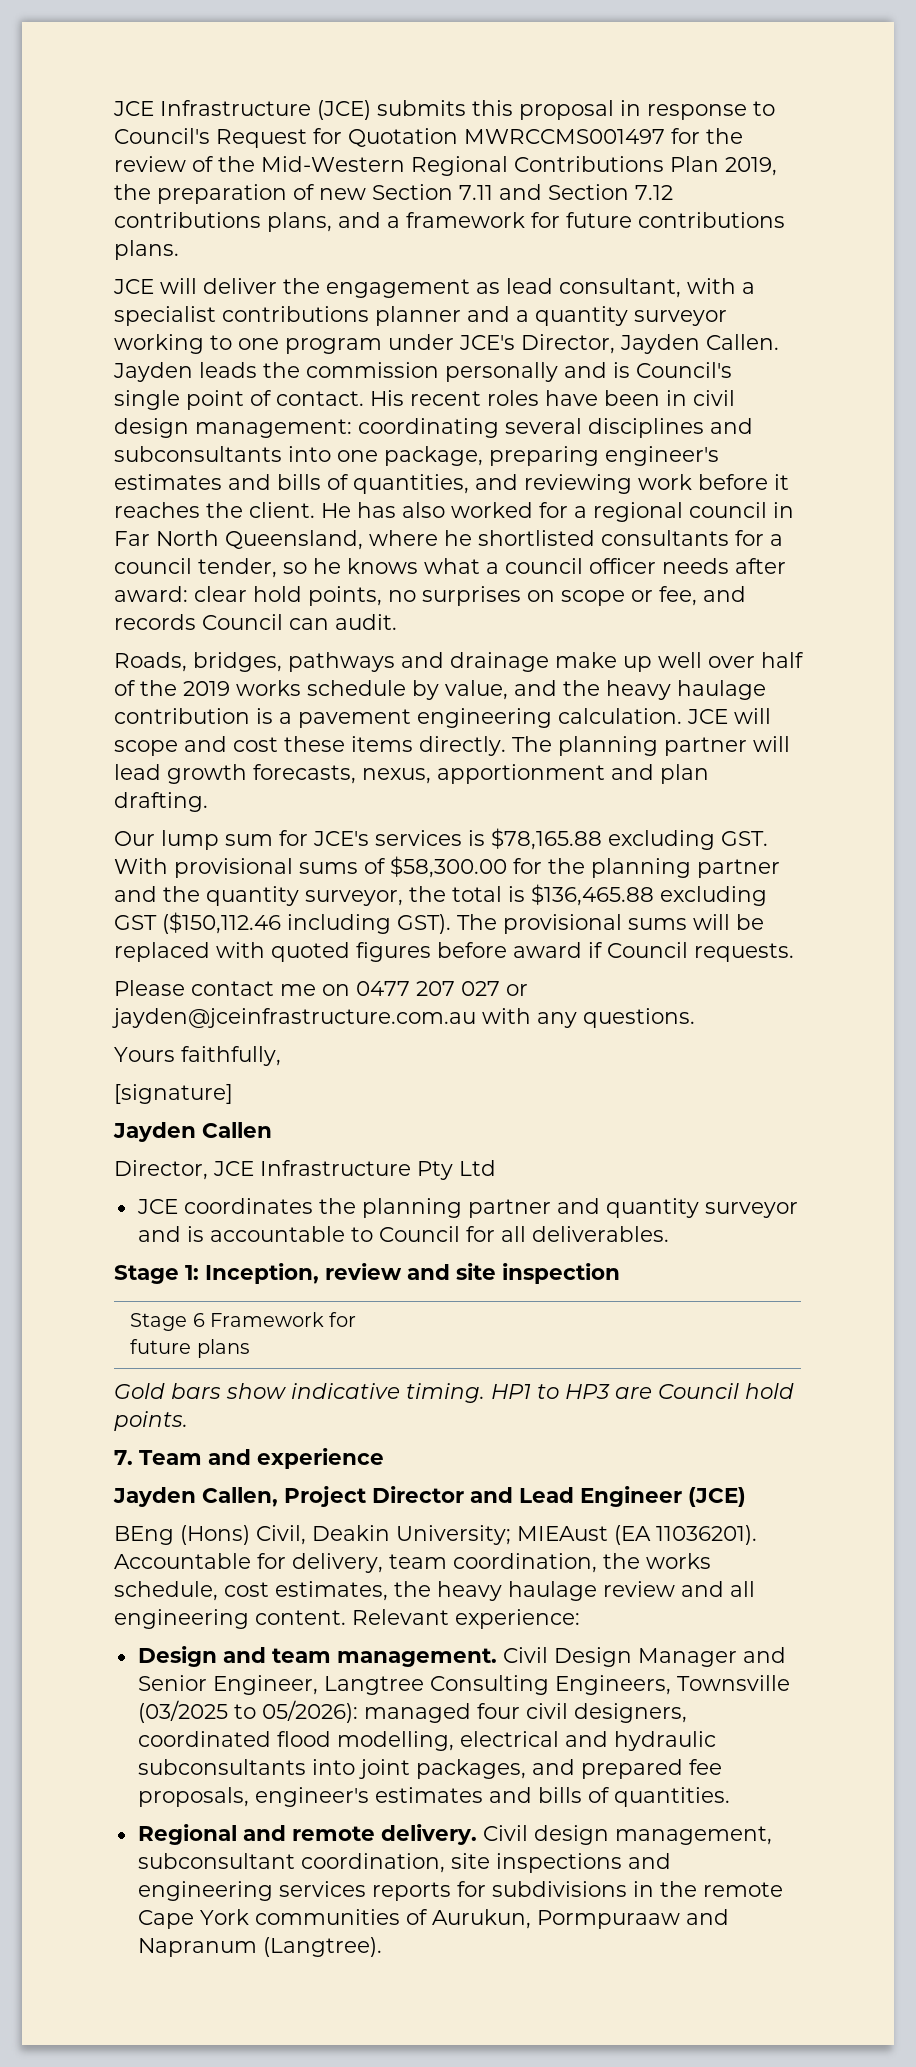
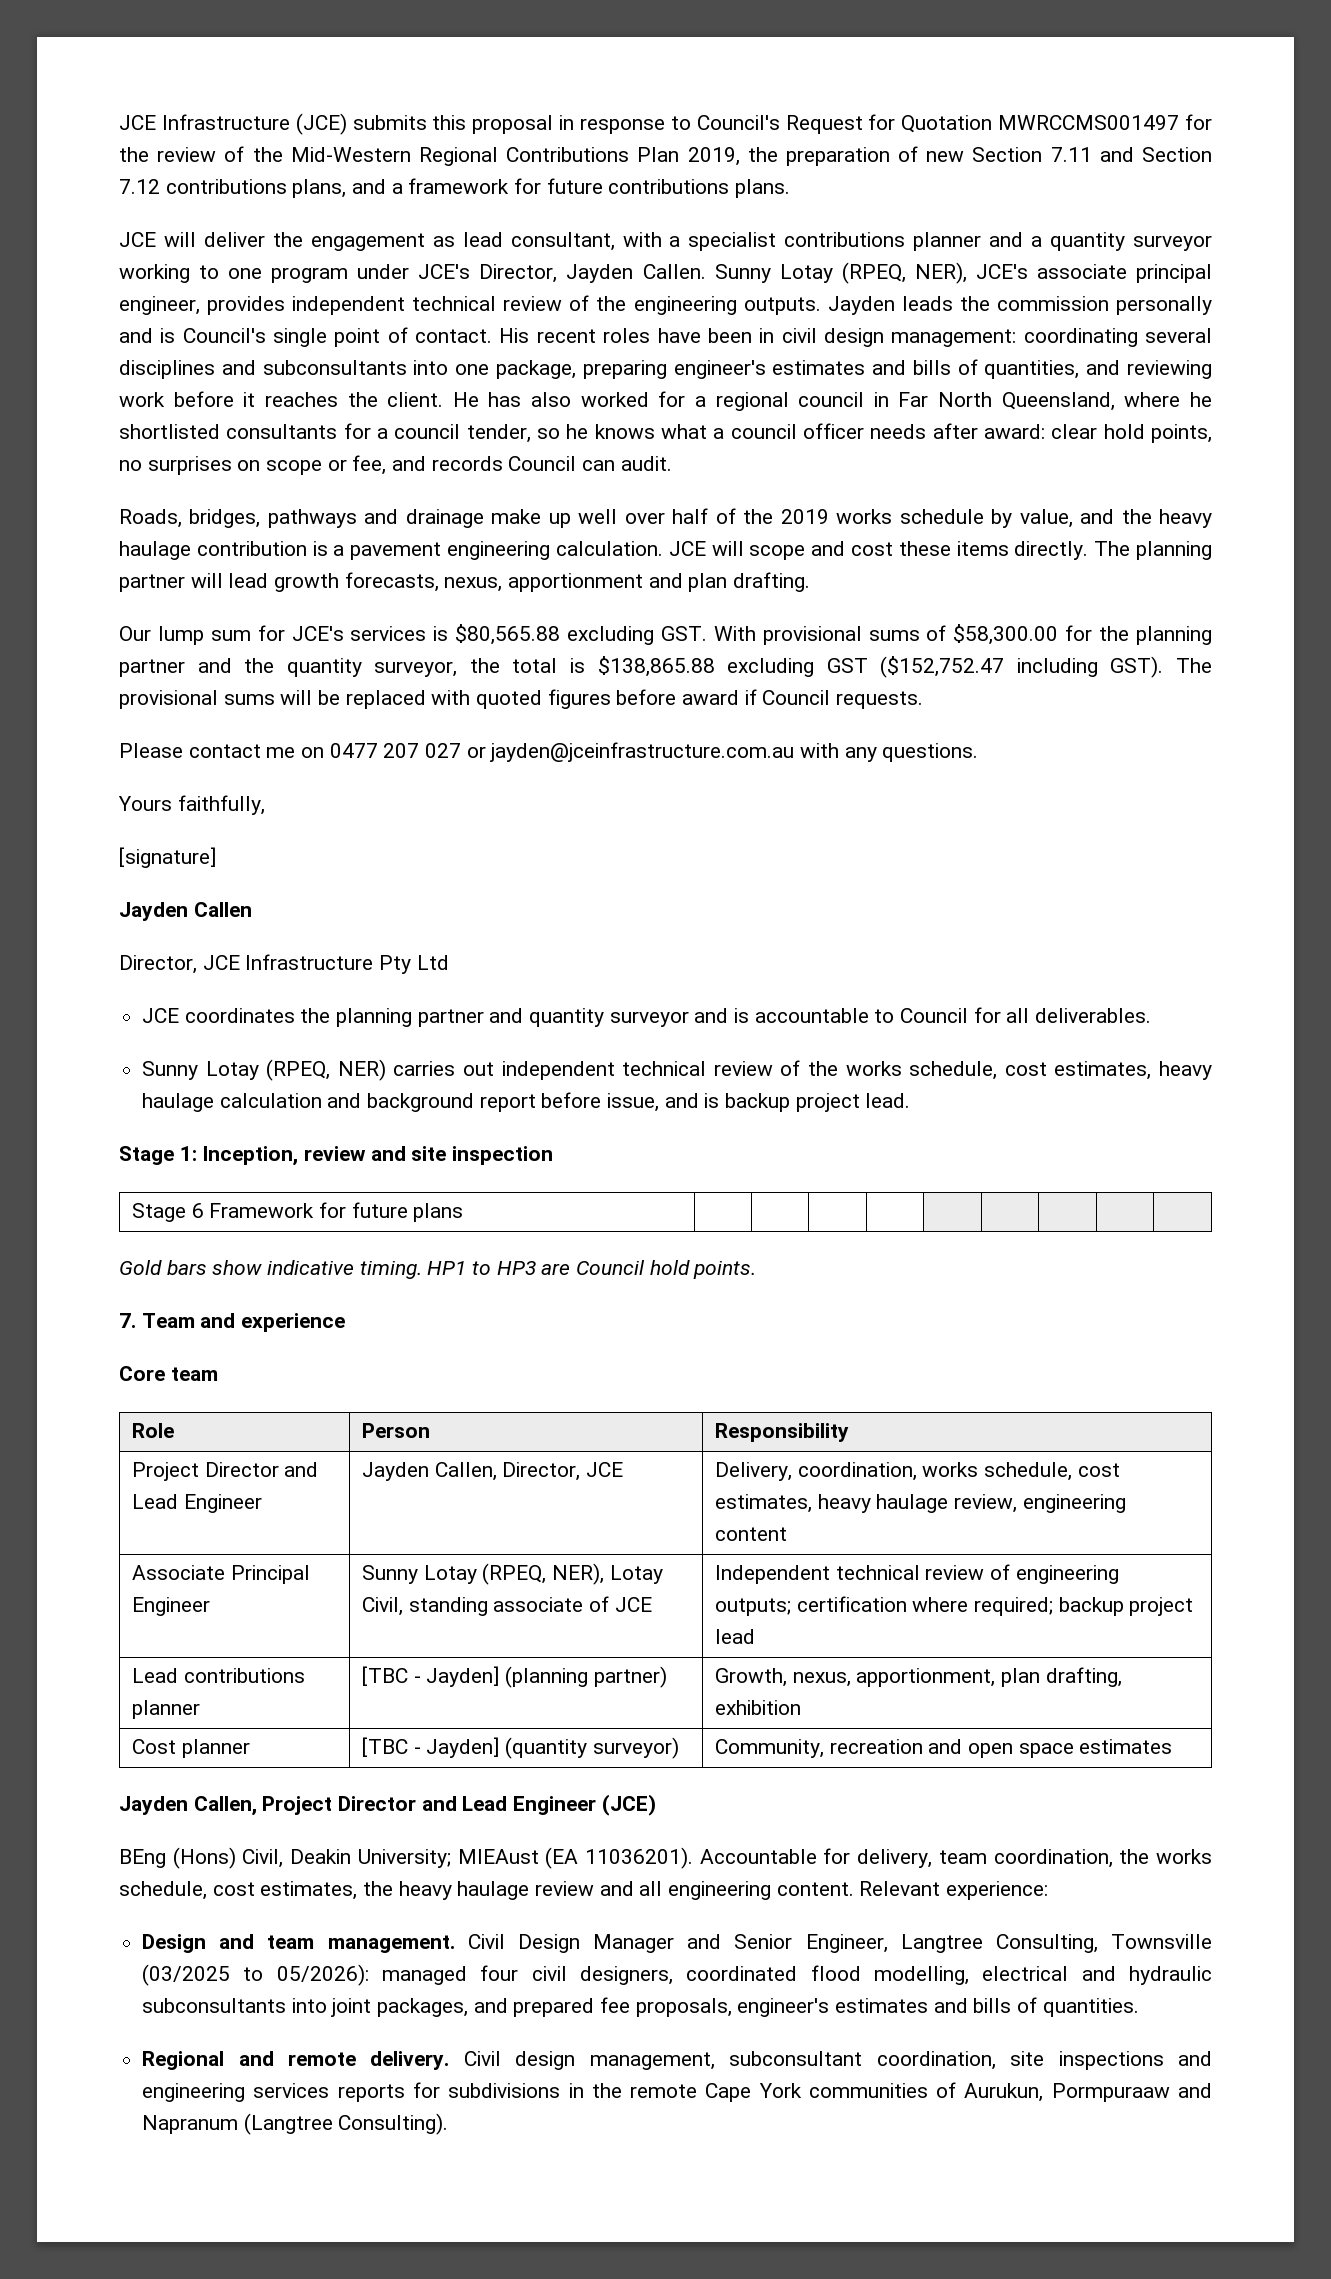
+ Sunny Lotay (RPEQ, NER), JCE's associate principal engineer, provides independent technical review of the engineering outputs.
- Our lump sum for JCE's services is $78,165.88 excluding GST. With provisional sums of $58,300.00 for the planning partner and the quantity surveyor, the total is $136,465.88 excluding GST ($150,112.46 including GST).
+ Our lump sum for JCE's services is $80,565.88 excluding GST. With provisional sums of $58,300.00 for the planning partner and the quantity surveyor, the total is $138,865.88 excluding GST ($152,752.47 including GST).
+ Sunny Lotay (RPEQ, NER) carries out independent technical review of the works schedule, cost estimates, heavy haulage calculation and background report before issue, and is backup project lead.
+ Core team
+ Role | Person | Responsibility
+ Project Director and Lead Engineer | Jayden Callen, Director, JCE | Delivery, coordination, works schedule, cost estimates, heavy haulage review, engineering content
+ Associate Principal Engineer | Sunny Lotay (RPEQ, NER), Lotay Civil, standing associate of JCE | Independent technical review of engineering outputs; certification where required; backup project lead
+ Lead contributions planner | [TBC - Jayden] (planning partner) | Growth, nexus, apportionment, plan drafting, exhibition
+ Cost planner | [TBC - Jayden] (quantity surveyor) | Community, recreation and open space estimates
- Civil Design Manager and Senior Engineer, Langtree Consulting Engineers, Townsville (03/2025 to 05/2026): managed four civil designers, coordinated flood modelling, electrical and hydraulic subconsultants into joint packages, and prepared fee proposals, engineer's estimates and bills of quantities.
+ Civil Design Manager and Senior Engineer, Langtree Consulting, Townsville (03/2025 to 05/2026): managed four civil designers, coordinated flood modelling, electrical and hydraulic subconsultants into joint packages, and prepared fee proposals, engineer's estimates and bills of quantities.
- Civil design management, subconsultant coordination, site inspections and engineering services reports for subdivisions in the remote Cape York communities of Aurukun, Pormpuraaw and Napranum (Langtree).
+ Civil design management, subconsultant coordination, site inspections and engineering services reports for subdivisions in the remote Cape York communities of Aurukun, Pormpuraaw and Napranum (Langtree Consulting).

